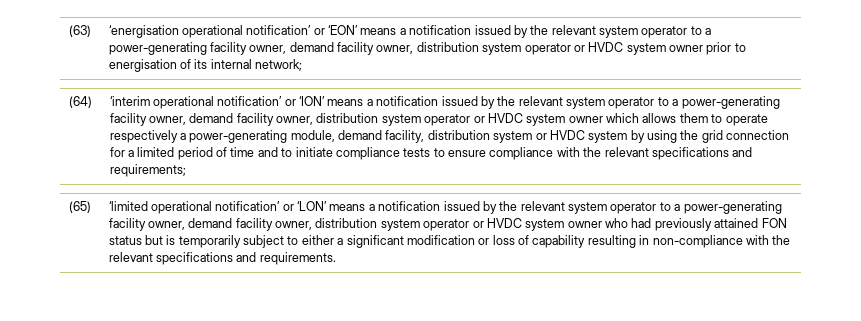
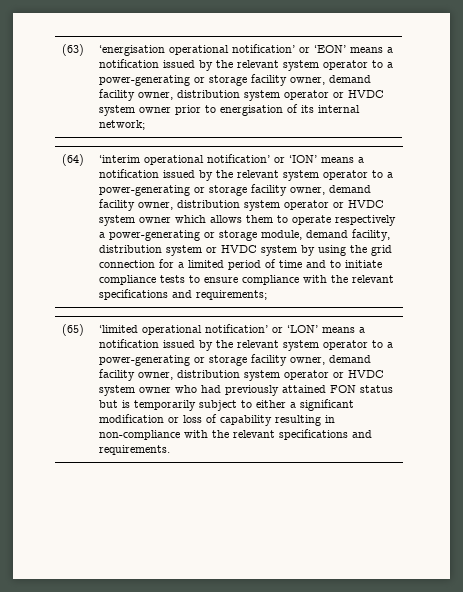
- (63) | ‘energisation operational notification’ or ‘EON’ means a notification issued by the relevant system operator to a power-generating facility owner, demand facility owner, distribution system operator or HVDC system owner prior to energisation of its internal network;
+ (63) | ‘energisation operational notification’ or ‘EON’ means a notification issued by the relevant system operator to a power-generating or storage facility owner, demand facility owner, distribution system operator or HVDC system owner prior to energisation of its internal network;
- ‘interim operational notification’ or ‘ION’ means a notification issued by the relevant system operator to a power-generating facility owner, demand facility owner, distribution system operator or HVDC system owner which allows them to operate respectively a power-generating module, demand facility, distribution system or HVDC system by using the grid connection for a limited period of time and to initiate compliance tests to ensure compliance with the relevant specifications and requirements;
+ ‘interim operational notification’ or ‘ION’ means a notification issued by the relevant system operator to a power-generating or storage facility owner, demand facility owner, distribution system operator or HVDC system owner which allows them to operate respectively a power-generating or storage module, demand facility, distribution system or HVDC system by using the grid connection for a limited period of time and to initiate compliance tests to ensure compliance with the relevant specifications and requirements;
- ‘limited operational notification’ or ‘LON’ means a notification issued by the relevant system operator to a power-generating facility owner, demand facility owner, distribution system operator or HVDC system owner who had previously attained FON status but is temporarily subject to either a significant modification or loss of capability resulting in non-compliance with the relevant specifications and requirements.
+ ‘limited operational notification’ or ‘LON’ means a notification issued by the relevant system operator to a power-generating or storage facility owner, demand facility owner, distribution system operator or HVDC system owner who had previously attained FON status but is temporarily subject to either a significant modification or loss of capability resulting in non-compliance with the relevant specifications and requirements.

